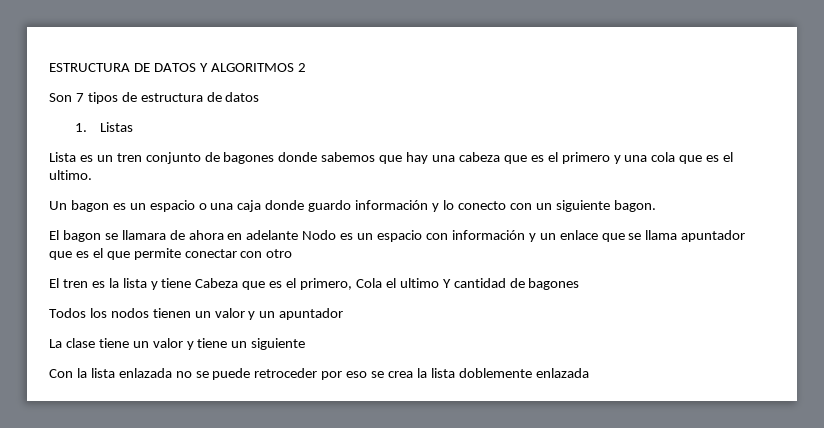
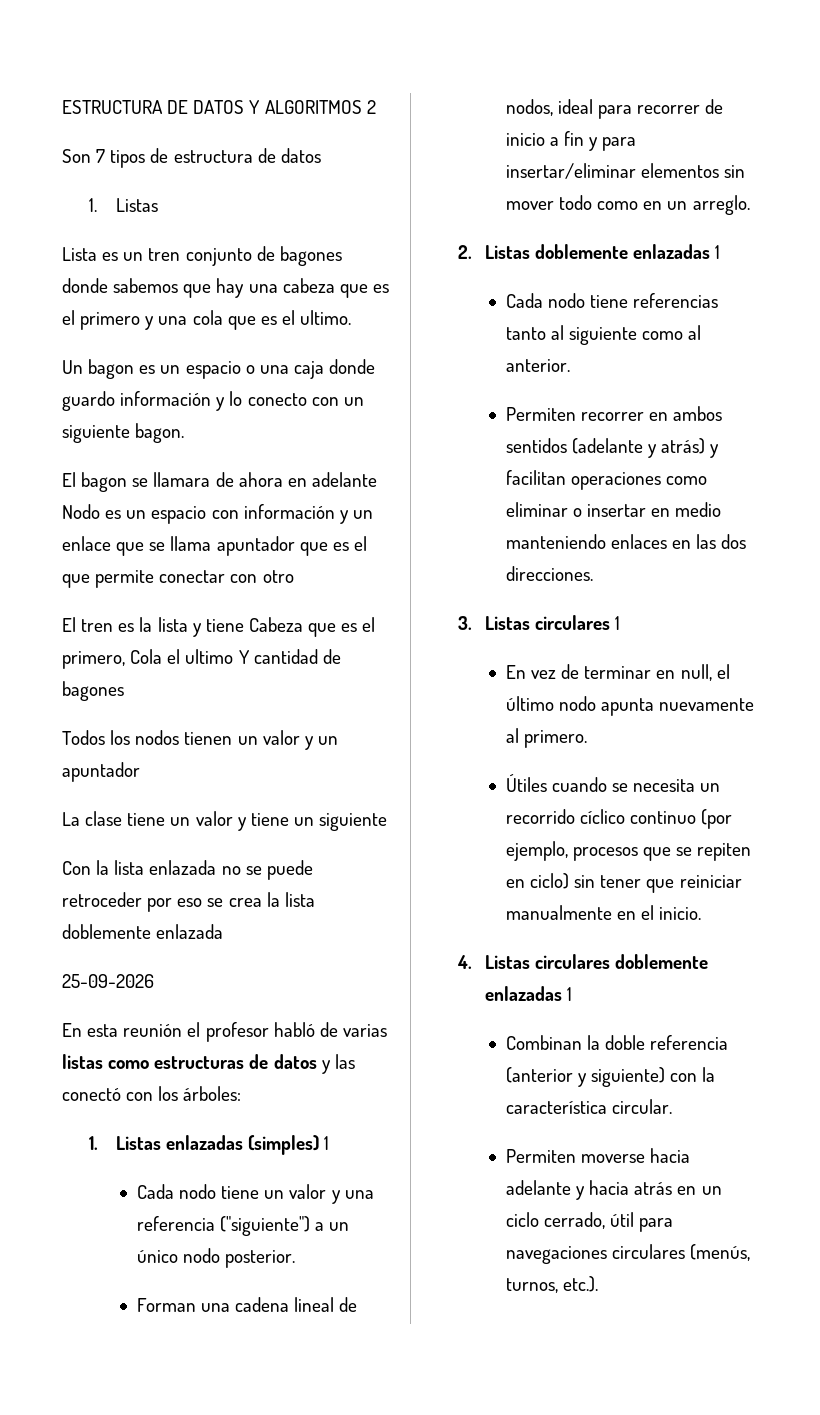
+ 25-09-2026
+ En esta reunión el profesor habló de varias listas como estructuras de datos y las conectó con los árboles:
+ 1. Listas enlazadas (simples) 1
+ Cada nodo tiene un valor y una referencia ("siguiente") a un único nodo posterior.
+ Forman una cadena lineal de nodos, ideal para recorrer de inicio a fin y para insertar/eliminar elementos sin mover todo como en un arreglo.
+ 2. Listas doblemente enlazadas 1
+ Cada nodo tiene referencias tanto al siguiente como al anterior.
+ Permiten recorrer en ambos sentidos (adelante y atrás) y facilitan operaciones como eliminar o insertar en medio manteniendo enlaces en las dos direcciones.
+ 3. Listas circulares 1
+ En vez de terminar en null, el último nodo apunta nuevamente al primero.
+ Útiles cuando se necesita un recorrido cíclico continuo (por ejemplo, procesos que se repiten en ciclo) sin tener que reiniciar manualmente en el inicio.
+ 4. Listas circulares doblemente enlazadas 1
+ Combinan la doble referencia (anterior y siguiente) con la característica circular.
+ Permiten moverse hacia adelante y hacia atrás en un ciclo cerrado, útil para navegaciones circulares (menús, turnos, etc.).

